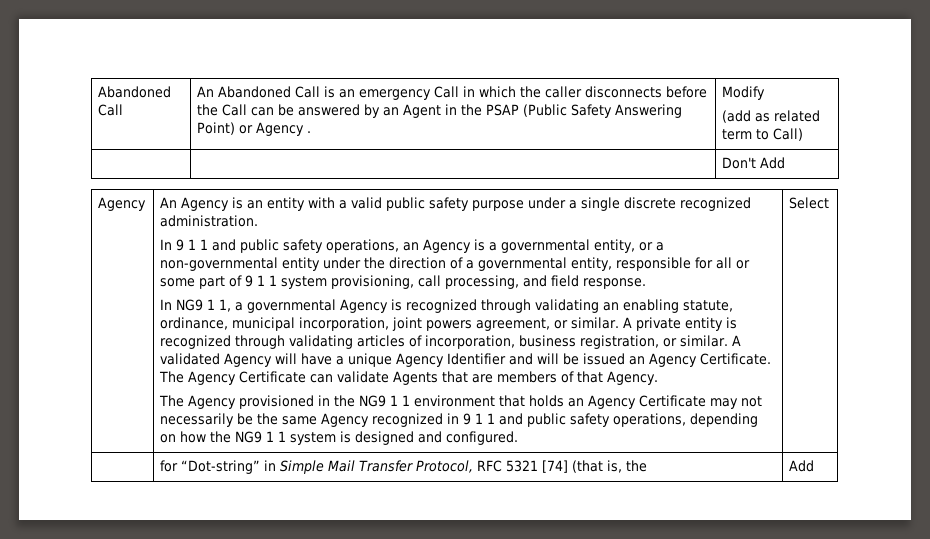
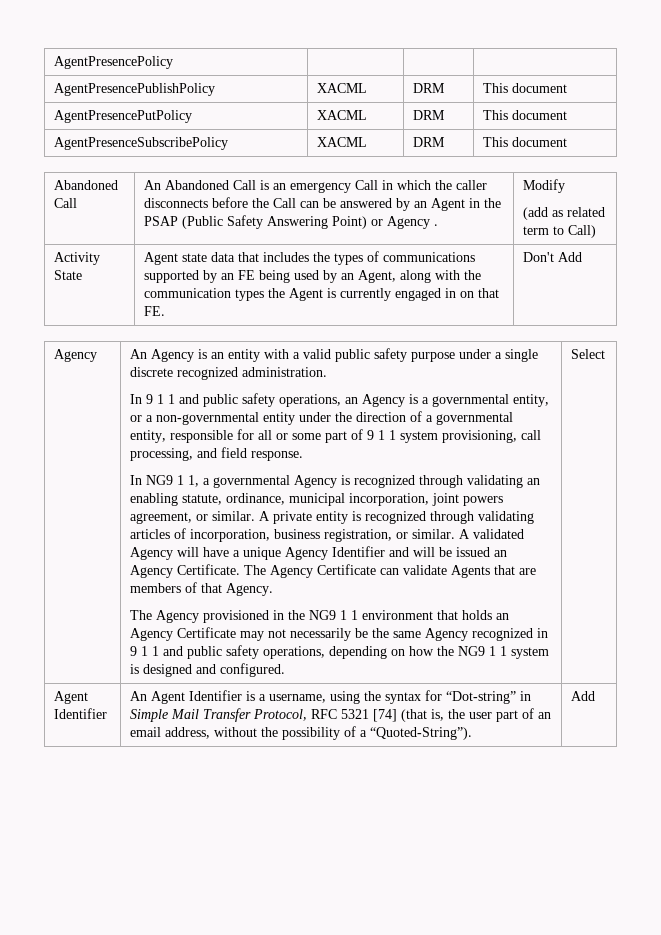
+ AgentPresencePolicy | | |
+ AgentPresencePublishPolicy | XACML | DRM | This document
+ AgentPresencePutPolicy | XACML | DRM | This document
+ AgentPresenceSubscribePolicy | XACML | DRM | This document
- | | Don't Add
+ Activity State | Agent state data that includes the types of communications supported by an FE being used by an Agent, along with the communication types the Agent is currently engaged in on that FE. | Don't Add
- | for “Dot-string” in Simple Mail Transfer Protocol, RFC 5321 [74] (that is, the | Add
+ Agent Identifier | An Agent Identifier is a username, using the syntax for “Dot-string” in Simple Mail Transfer Protocol, RFC 5321 [74] (that is, the user part of an email address, without the possibility of a “Quoted-String”). | Add

